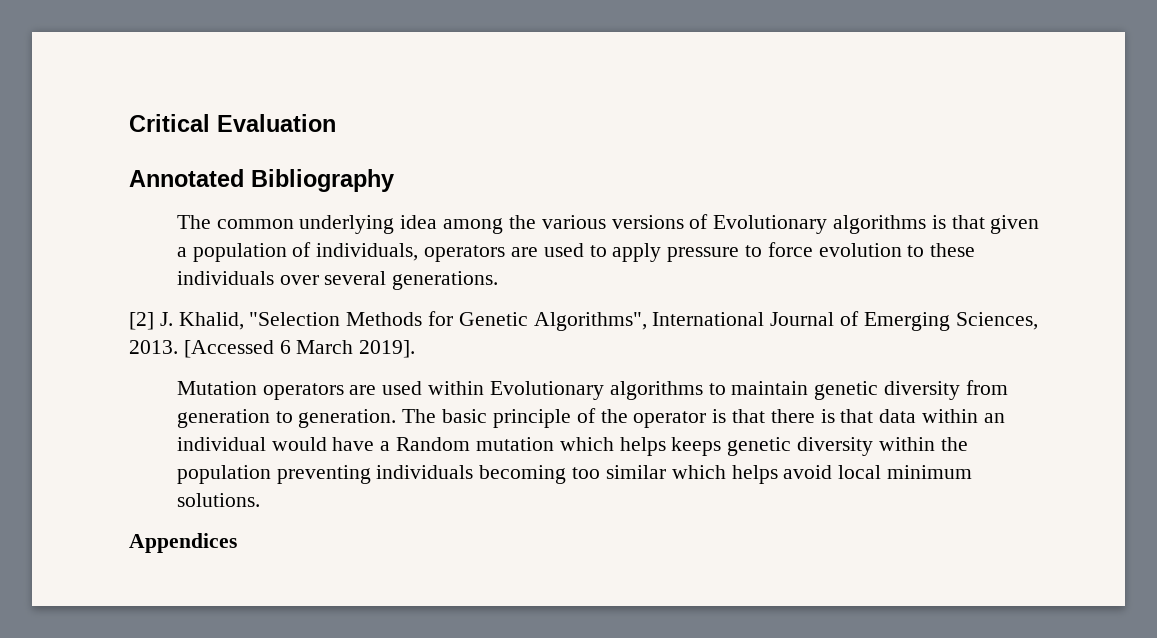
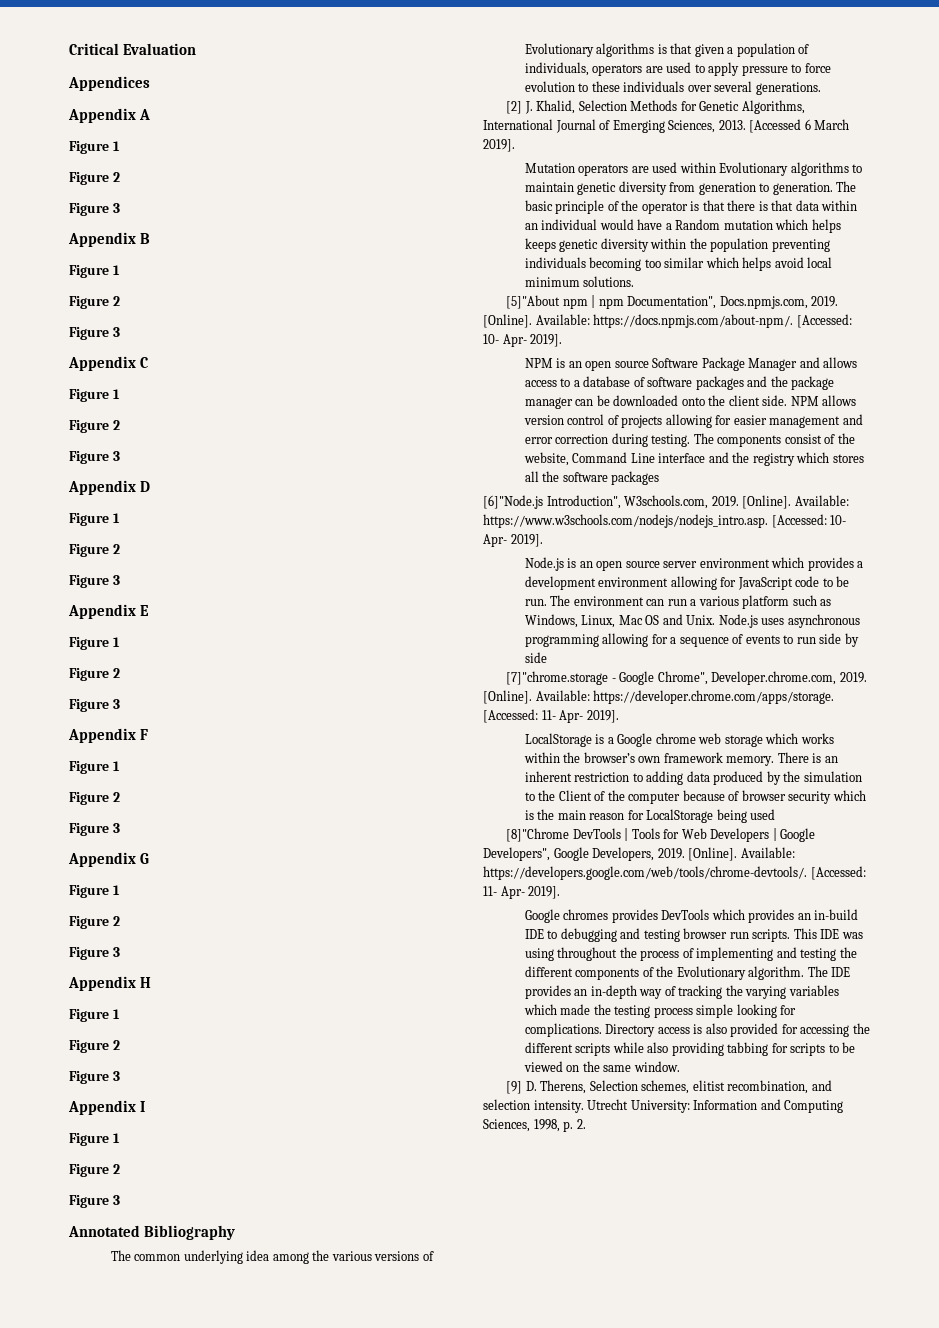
+ Appendices
+ Appendix A
+ Figure 1
+ Figure 2
+ Figure 3
+ Appendix B
+ Figure 1
+ Figure 2
+ Figure 3
+ Appendix C
+ Figure 1
+ Figure 2
+ Figure 3
+ Appendix D
+ Figure 1
+ Figure 2
+ Figure 3
+ Appendix E
+ Figure 1
+ Figure 2
+ Figure 3
+ Appendix F
+ Figure 1
+ Figure 2
+ Figure 3
+ Appendix G
+ Figure 1
+ Figure 2
+ Figure 3
+ Appendix H
+ Figure 1
+ Figure 2
+ Figure 3
+ Appendix I
+ Figure 1
+ Figure 2
+ Figure 3
- [2] J. Khalid, "Selection Methods for Genetic Algorithms", International Journal of Emerging Sciences, 2013.
+ [2] J. Khalid, Selection Methods for Genetic Algorithms, International Journal of Emerging Sciences, 2013.
- Appendices
+ [5]"About npm | npm Documentation", Docs.npmjs.com, 2019. [Online]. Available: https://docs.npmjs.com/about-npm/. [Accessed: 10- Apr- 2019].
+ NPM is an open source Software Package Manager and allows access to a database of software packages and the package manager can be downloaded onto the client side. NPM allows version control of projects allowing for easier management and error correction during testing. The components consist of the website, Command Line interface and the registry which stores all the software packages
+ [6]"Node.js Introduction", W3schools.com, 2019. [Online]. Available: https://www.w3schools.com/nodejs/nodejs_intro.asp. [Accessed: 10- Apr- 2019].
+ Node.js is an open source server environment which provides a development environment allowing for JavaScript code to be run. The environment can run a various platform such as Windows, Linux, Mac OS and Unix. Node.js uses asynchronous programming allowing for a sequence of events to run side by side
+ [7]"chrome.storage - Google Chrome", Developer.chrome.com, 2019. [Online]. Available: https://developer.chrome.com/apps/storage. [Accessed: 11- Apr- 2019].
+ LocalStorage is a Google chrome web storage which works within the browser’s own framework memory. There is an inherent restriction to adding data produced by the simulation to the Client of the computer because of browser security which is the main reason for LocalStorage being used
+ [8]"Chrome DevTools | Tools for Web Developers | Google Developers", Google Developers, 2019. [Online]. Available: https://developers.google.com/web/tools/chrome-devtools/. [Accessed: 11- Apr- 2019].
+ Google chromes provides DevTools which provides an in-build IDE to debugging and testing browser run scripts. This IDE was using throughout the process of implementing and testing the different components of the Evolutionary algorithm. The IDE provides an in-depth way of tracking the varying variables which made the testing process simple looking for complications. Directory access is also provided for accessing the different scripts while also providing tabbing for scripts to be viewed on the same window.
+ [9] D. Therens, Selection schemes, elitist recombination, and selection intensity. Utrecht University: Information and Computing Sciences, 1998, p. 2.

